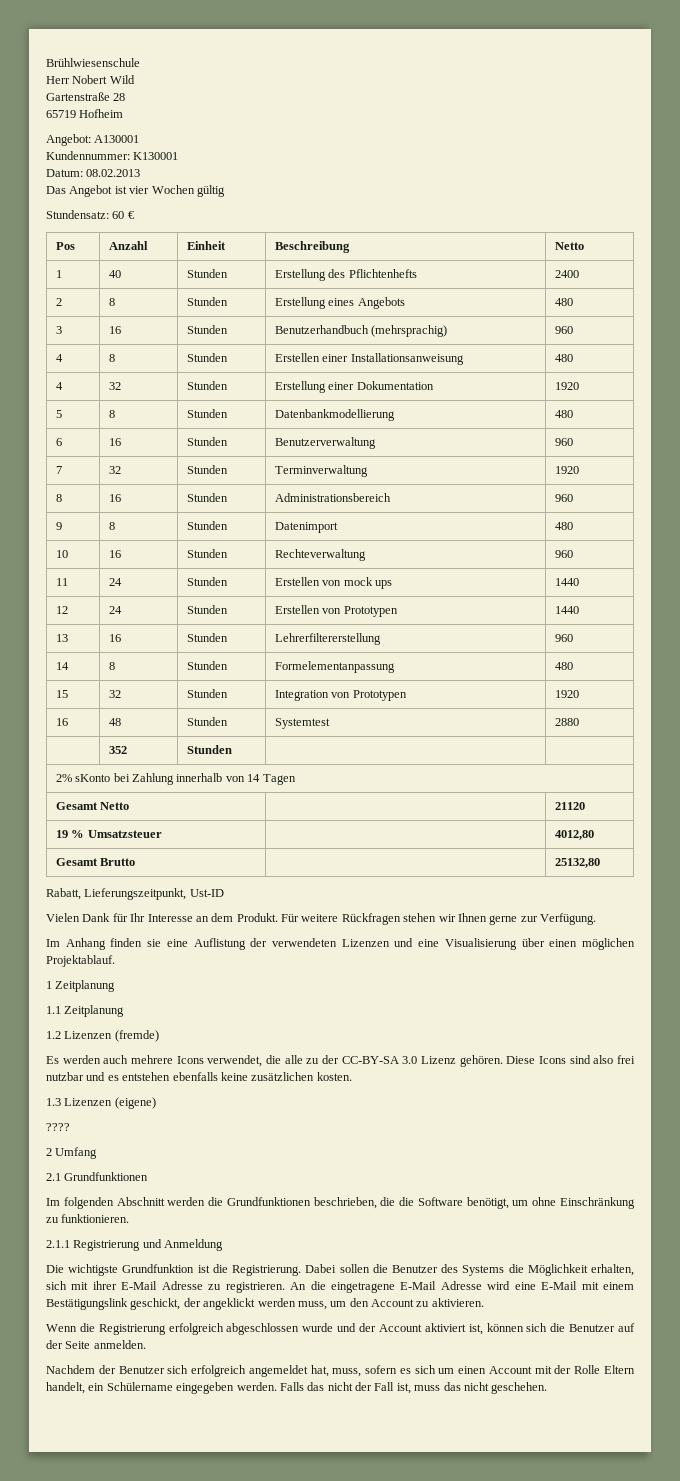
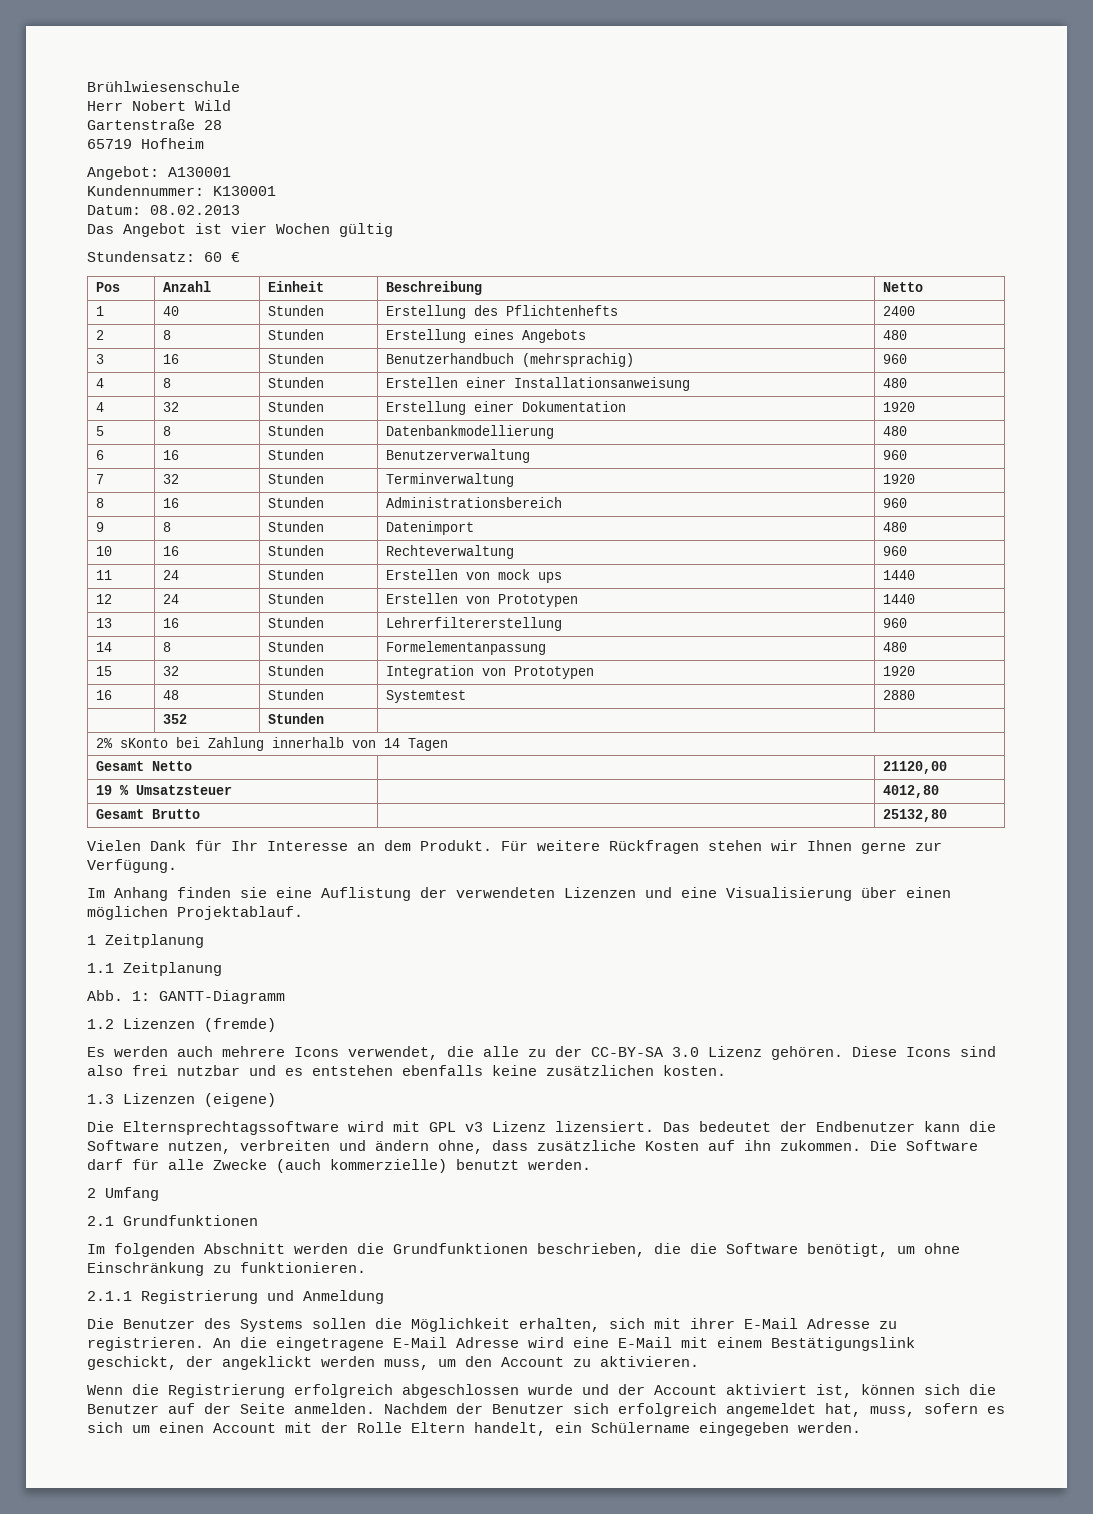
- Gesamt Netto | | 21120
+ Gesamt Netto | | 21120,00
- Rabatt, Lieferungszeitpunkt, Ust-ID
+ Abb. 1: GANTT-Diagramm
- ????
+ Die Elternsprechtagssoftware wird mit GPL v3 Lizenz lizensiert. Das bedeutet der Endbenutzer kann die Software nutzen, verbreiten und ändern ohne, dass zusätzliche Kosten auf ihn zukommen. Die Software darf für alle Zwecke (auch kommerzielle) benutzt werden.
- Die wichtigste Grundfunktion ist die Registrierung. Dabei sollen die Benutzer des Systems die Möglichkeit erhalten, sich mit ihrer E-Mail Adresse zu registrieren.
+ Die Benutzer des Systems sollen die Möglichkeit erhalten, sich mit ihrer E-Mail Adresse zu registrieren.
- Wenn die Registrierung erfolgreich abgeschlossen wurde und der Account aktiviert ist, können sich die Benutzer auf der Seite anmelden.
- Nachdem der Benutzer sich erfolgreich angemeldet hat, muss, sofern es sich um einen Account mit der Rolle Eltern handelt, ein Schülername eingegeben werden. Falls das nicht der Fall ist, muss das nicht geschehen.
+ Wenn die Registrierung erfolgreich abgeschlossen wurde und der Account aktiviert ist, können sich die Benutzer auf der Seite anmelden. Nachdem der Benutzer sich erfolgreich angemeldet hat, muss, sofern es sich um einen Account mit der Rolle Eltern handelt, ein Schülername eingegeben werden.

